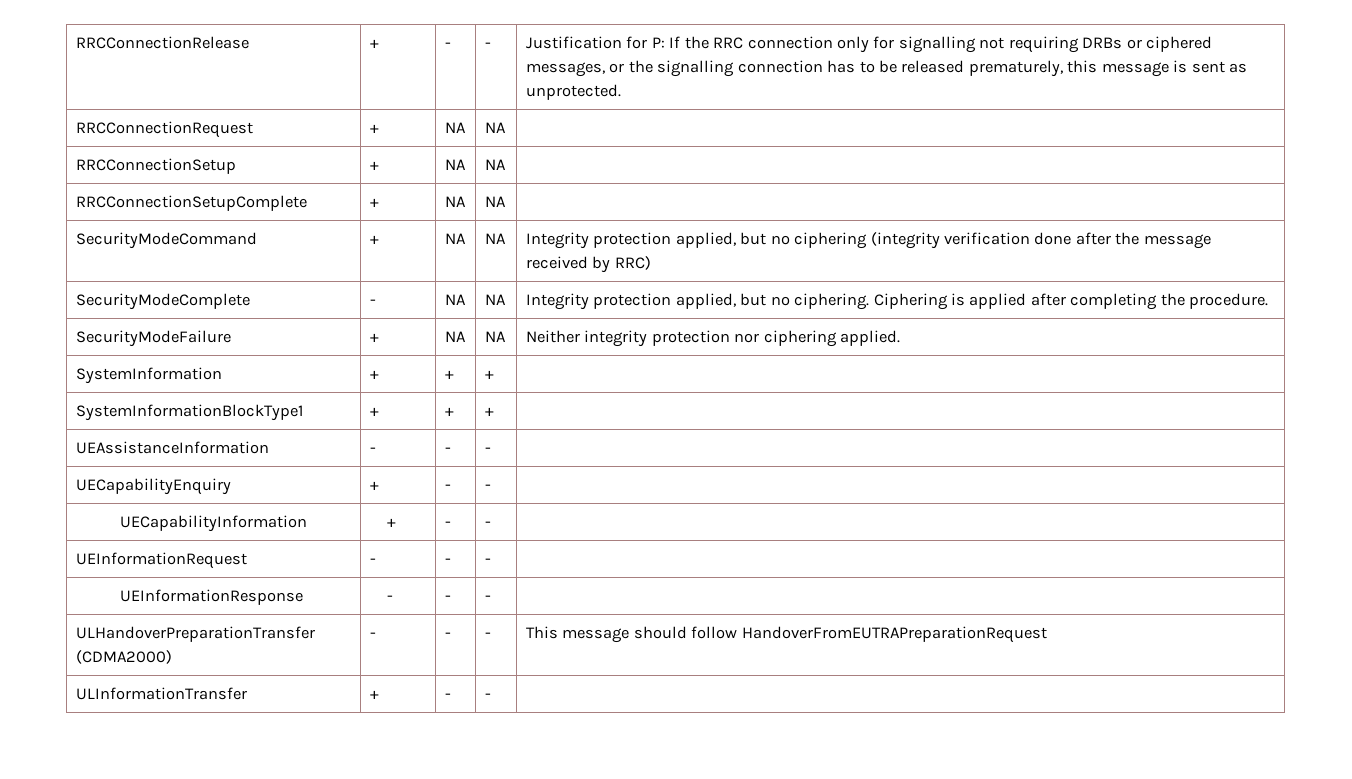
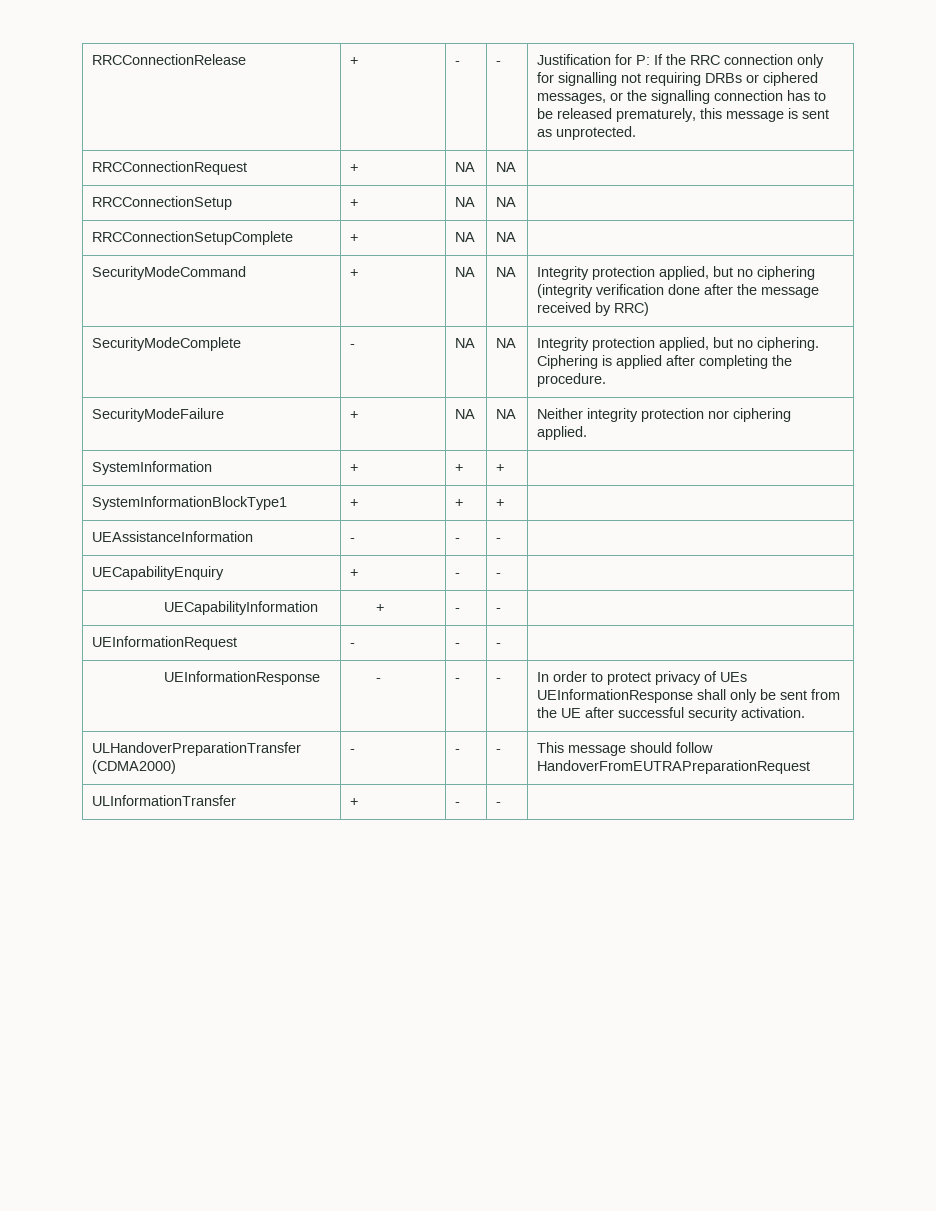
- UEInformationResponse | - | - | - |
+ UEInformationResponse | - | - | - | In order to protect privacy of UEs UEInformationResponse shall only be sent from the UE after successful security activation.

